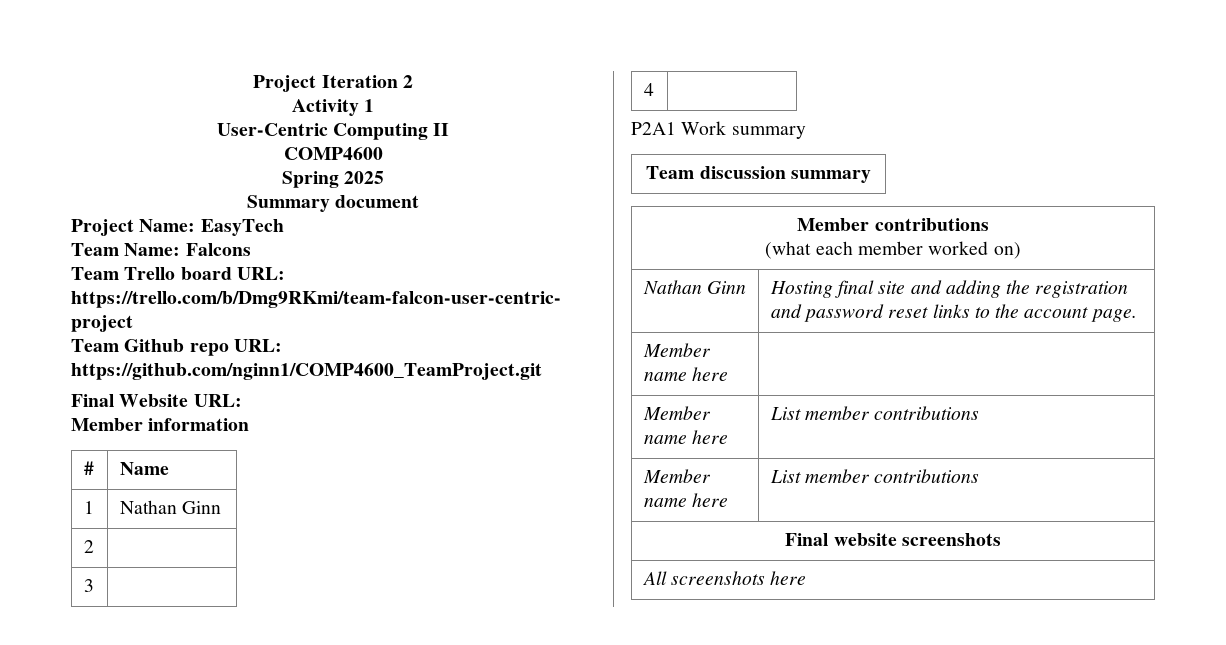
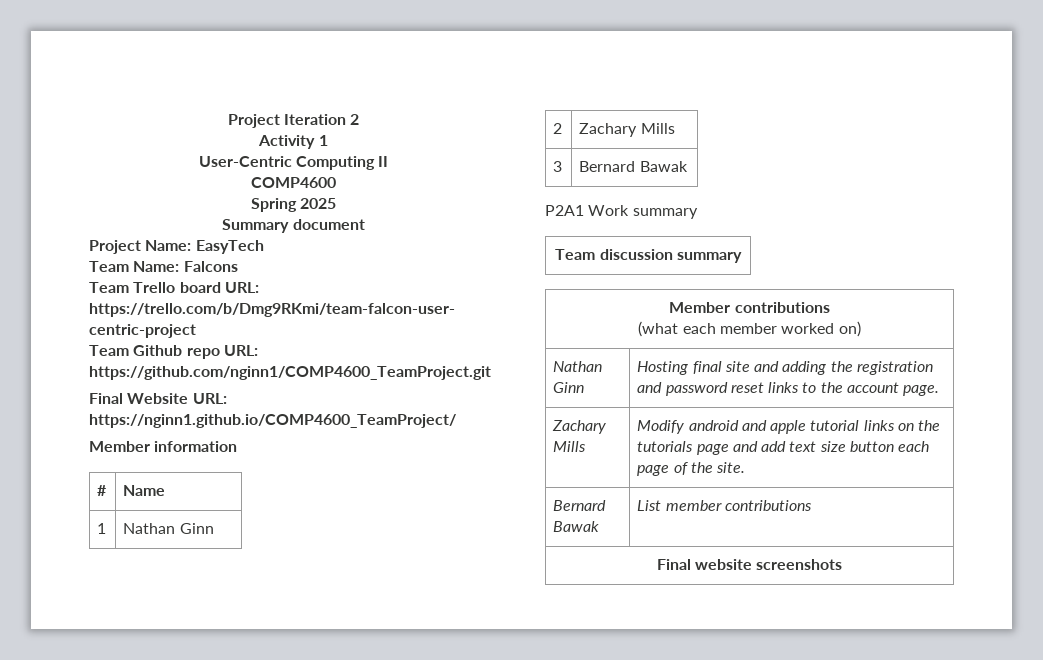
- Final Website URL:
+ Final Website URL: https://nginn1.github.io/COMP4600_TeamProject/
- 2 |
+ 2 | Zachary Mills
- 3 |
- 4 |
+ 3 | Bernard Bawak
  Nathan Ginn | Hosting final site and adding the registration and password reset links to the account page.
- Member name here |
- Member name here | List member contributions
- Member name here | List member contributions
+ Zachary Mills | Modify android and apple tutorial links on the tutorials page and add text size button each page of the site.
+ Bernard Bawak | List member contributions
- All screenshots here

